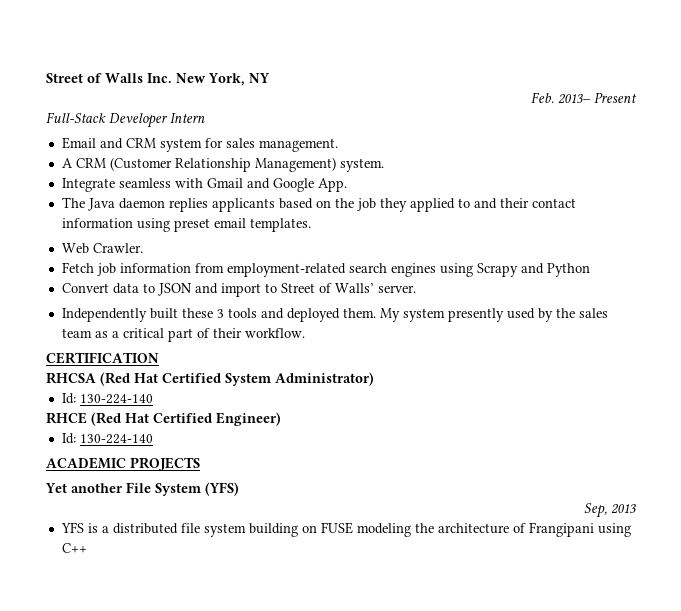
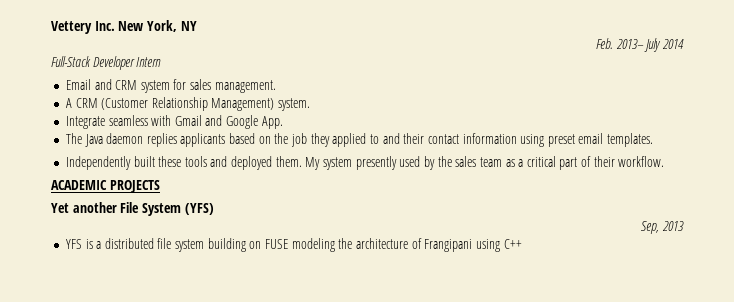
- Street of Walls Inc. New York, NY
+ Vettery Inc. New York, NY
- Feb. 2013– Present
+ Feb. 2013– July 2014
- Web Crawler.
- Fetch job information from employment-related search engines using Scrapy and Python
- Convert data to JSON and import to Street of Walls’ server.
- Independently built these 3 tools and deployed them.
+ Independently built these tools and deployed them.
- CERTIFICATION
- RHCSA (Red Hat Certified System Administrator)
- Id: 130-224-140
- RHCE (Red Hat Certified Engineer)
- Id: 130-224-140

